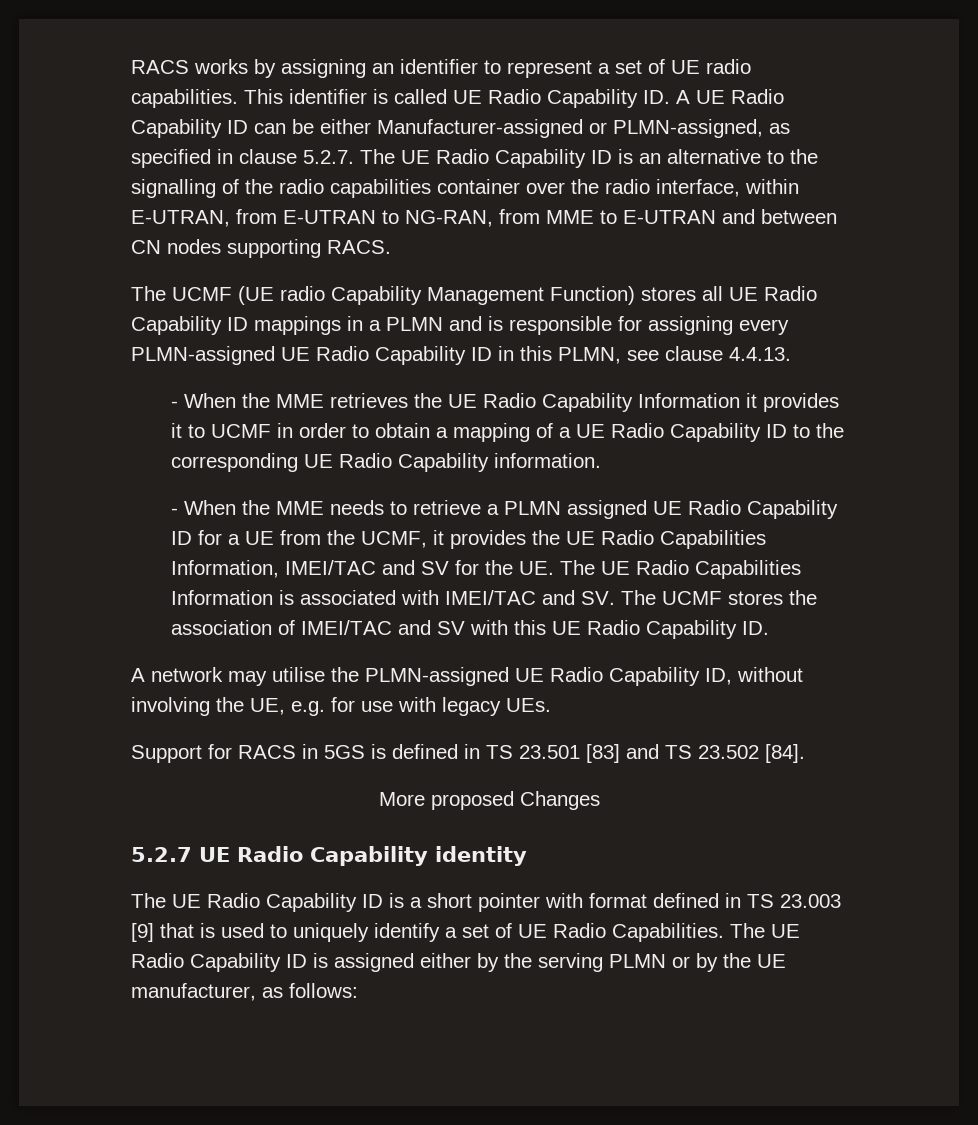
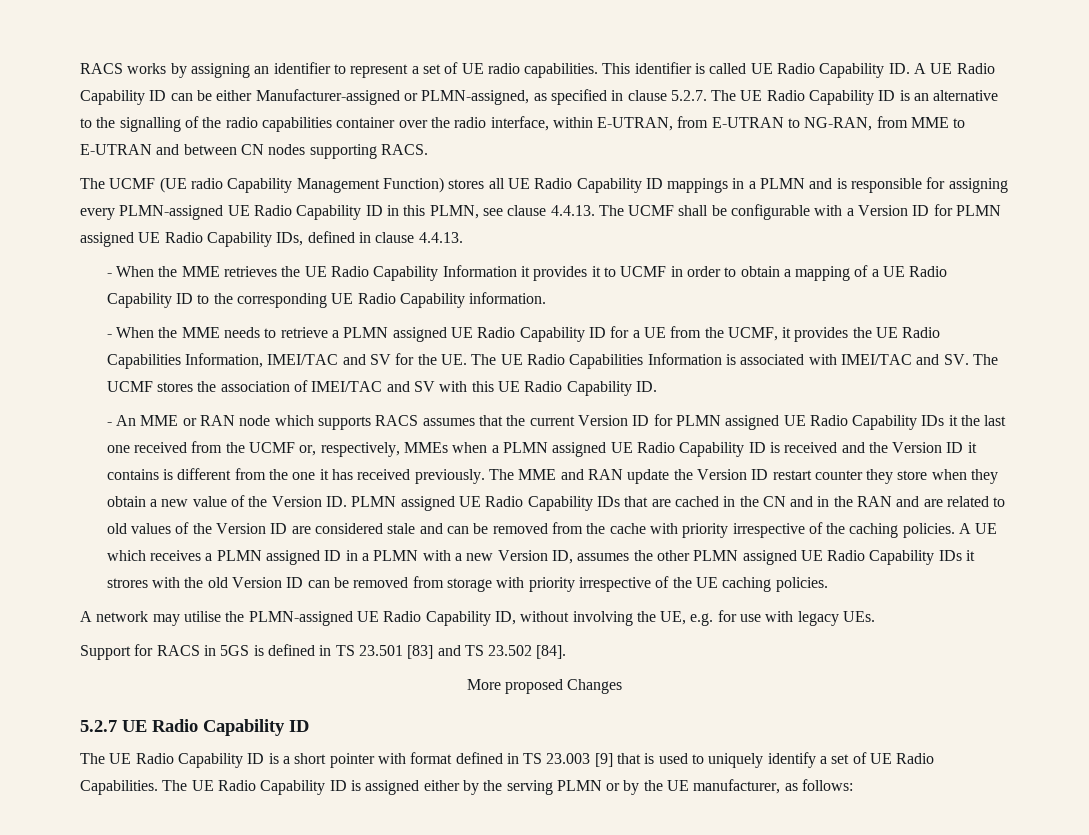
- The UCMF (UE radio Capability Management Function) stores all UE Radio Capability ID mappings in a PLMN and is responsible for assigning every PLMN-assigned UE Radio Capability ID in this PLMN, see clause 4.4.13.
+ The UCMF (UE radio Capability Management Function) stores all UE Radio Capability ID mappings in a PLMN and is responsible for assigning every PLMN-assigned UE Radio Capability ID in this PLMN, see clause 4.4.13. The UCMF shall be configurable with a Version ID for PLMN assigned UE Radio Capability IDs, defined in clause 4.4.13.
+ - An MME or RAN node which supports RACS assumes that the current Version ID for PLMN assigned UE Radio Capability IDs it the last one received from the UCMF or, respectively, MMEs when a PLMN assigned UE Radio Capability ID is received and the Version ID it contains is different from the one it has received previously. The MME and RAN update the Version ID restart counter they store when they obtain a new value of the Version ID. PLMN assigned UE Radio Capability IDs that are cached in the CN and in the RAN and are related to old values of the Version ID are considered stale and can be removed from the cache with priority irrespective of the caching policies. A UE which receives a PLMN assigned ID in a PLMN with a new Version ID, assumes the other PLMN assigned UE Radio Capability IDs it strores with the old Version ID can be removed from storage with priority irrespective of the UE caching policies.
- 5.2.7 UE Radio Capability identity
+ 5.2.7 UE Radio Capability ID

